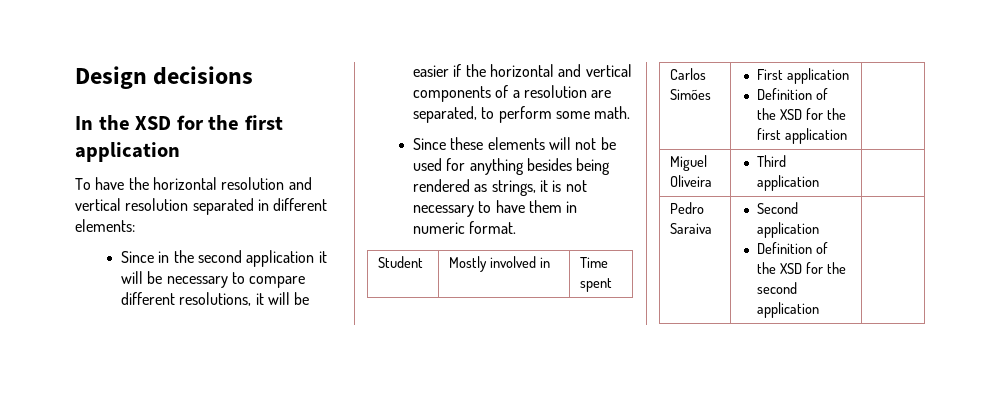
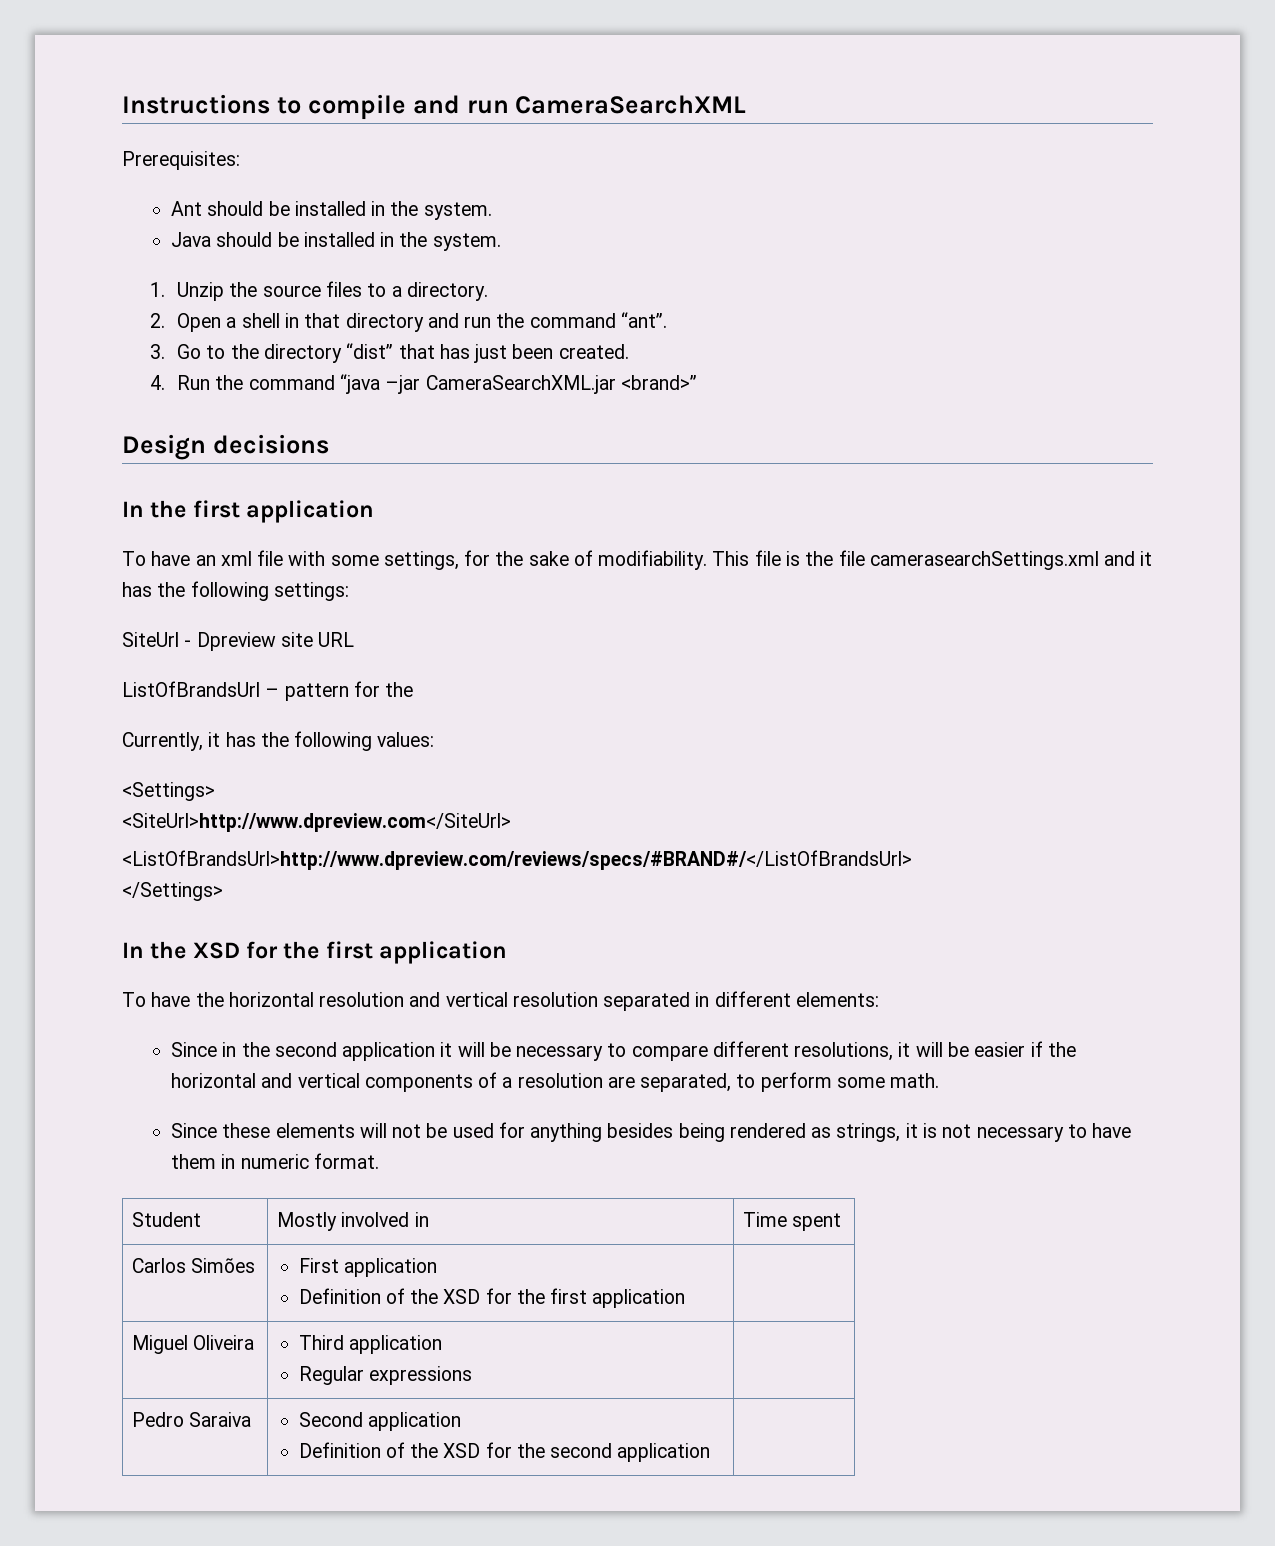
+ Instructions to compile and run CameraSearchXML
+ Prerequisites:
+ Ant should be installed in the system.
+ Java should be installed in the system.
+ 1. Unzip the source files to a directory.
+ 2. Open a shell in that directory and run the command “ant”.
+ 3. Go to the directory “dist” that has just been created.
+ 4. Run the command “java –jar CameraSearchXML.jar <brand>”
  Design decisions
+ In the first application
+ To have an xml file with some settings, for the sake of modifiability. This file is the file camerasearchSettings.xml and it has the following settings:
+ SiteUrl - Dpreview site URL
+ ListOfBrandsUrl – pattern for the
+ Currently, it has the following values:
+ <Settings>
+ <SiteUrl>http://www.dpreview.com</SiteUrl>
+ <ListOfBrandsUrl>http://www.dpreview.com/reviews/specs/#BRAND#/</ListOfBrandsUrl>
+ </Settings>
- Miguel Oliveira | Third application |
+ Miguel Oliveira | Third application
+ Regular expressions |

